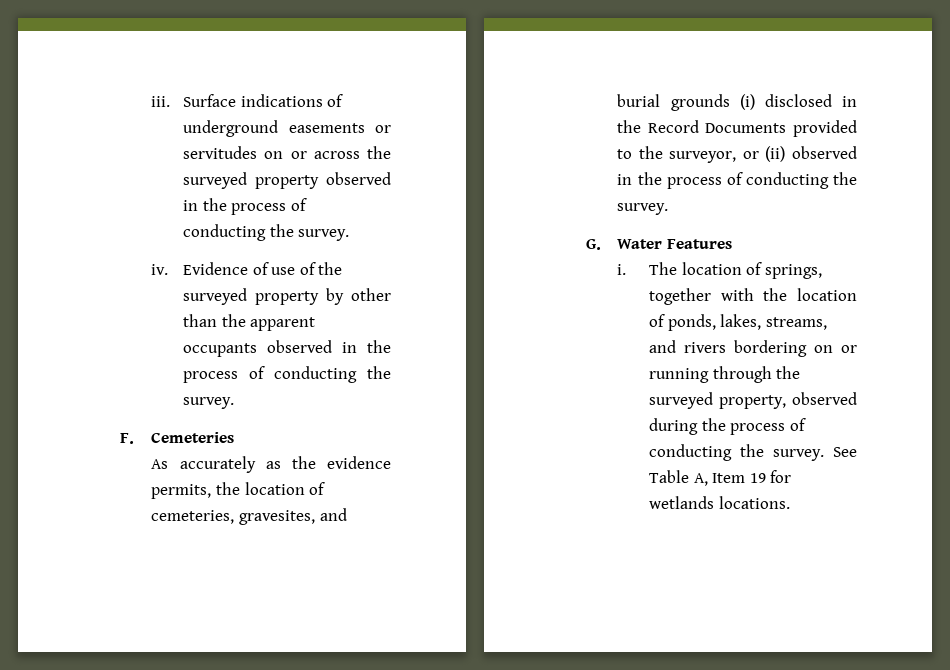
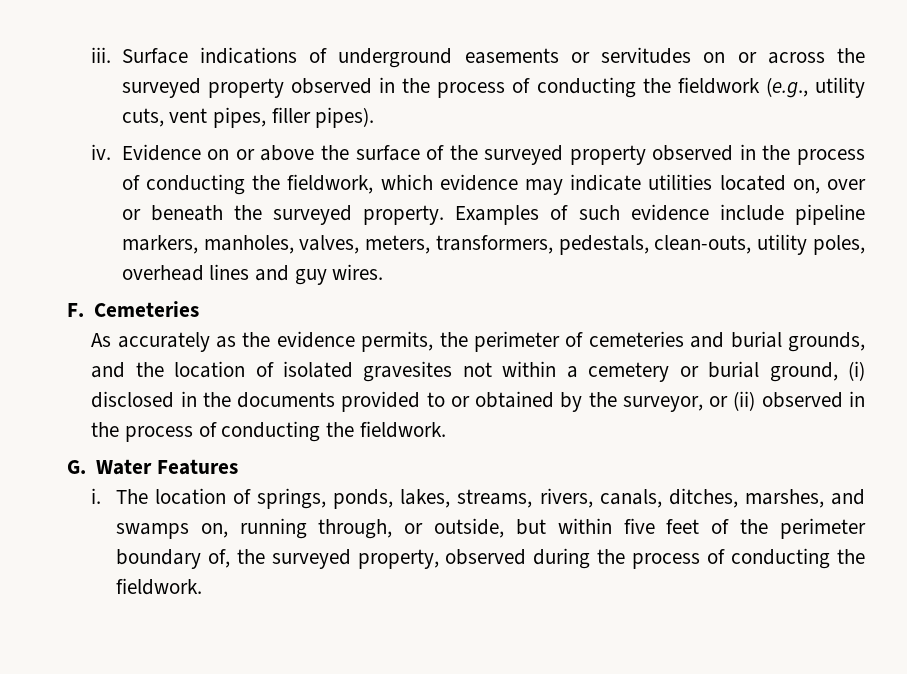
- Surface indications of underground easements or servitudes on or across the surveyed property observed in the process of conducting the survey.
- iv. Evidence of use of the surveyed property by other than the apparent occupants observed in the process of conducting the survey.
+ Surface indications of underground easements or servitudes on or across the surveyed property observed in the process of conducting the fieldwork (e.g., utility cuts, vent pipes, filler pipes).
+ iv. Evidence on or above the surface of the surveyed property observed in the process of conducting the fieldwork, which evidence may indicate utilities located on, over or beneath the surveyed property. Examples of such evidence include pipeline markers, manholes, valves, meters, transformers, pedestals, clean-outs, utility poles, overhead lines and guy wires.
- As accurately as the evidence permits, the location of cemeteries, gravesites, and burial grounds (i) disclosed in the Record Documents provided to the surveyor, or (ii) observed in the process of conducting the survey.
+ As accurately as the evidence permits, the perimeter of cemeteries and burial grounds, and the location of isolated gravesites not within a cemetery or burial ground, (i) disclosed in the documents provided to or obtained by the surveyor, or (ii) observed in the process of conducting the fieldwork.
- The location of springs, together with the location of ponds, lakes, streams, and rivers bordering on or running through the surveyed property, observed during the process of conducting the survey. See Table A, Item 19 for wetlands locations.
+ The location of springs, ponds, lakes, streams, rivers, canals, ditches, marshes, and swamps on, running through, or outside, but within five feet of the perimeter boundary of, the surveyed property, observed during the process of conducting the fieldwork.

